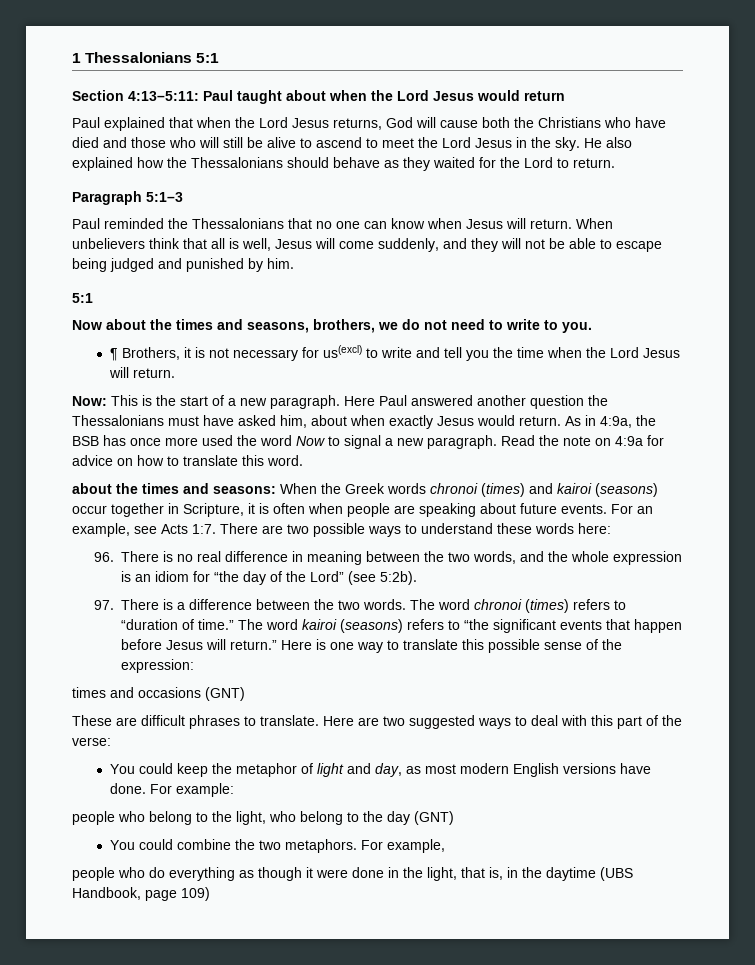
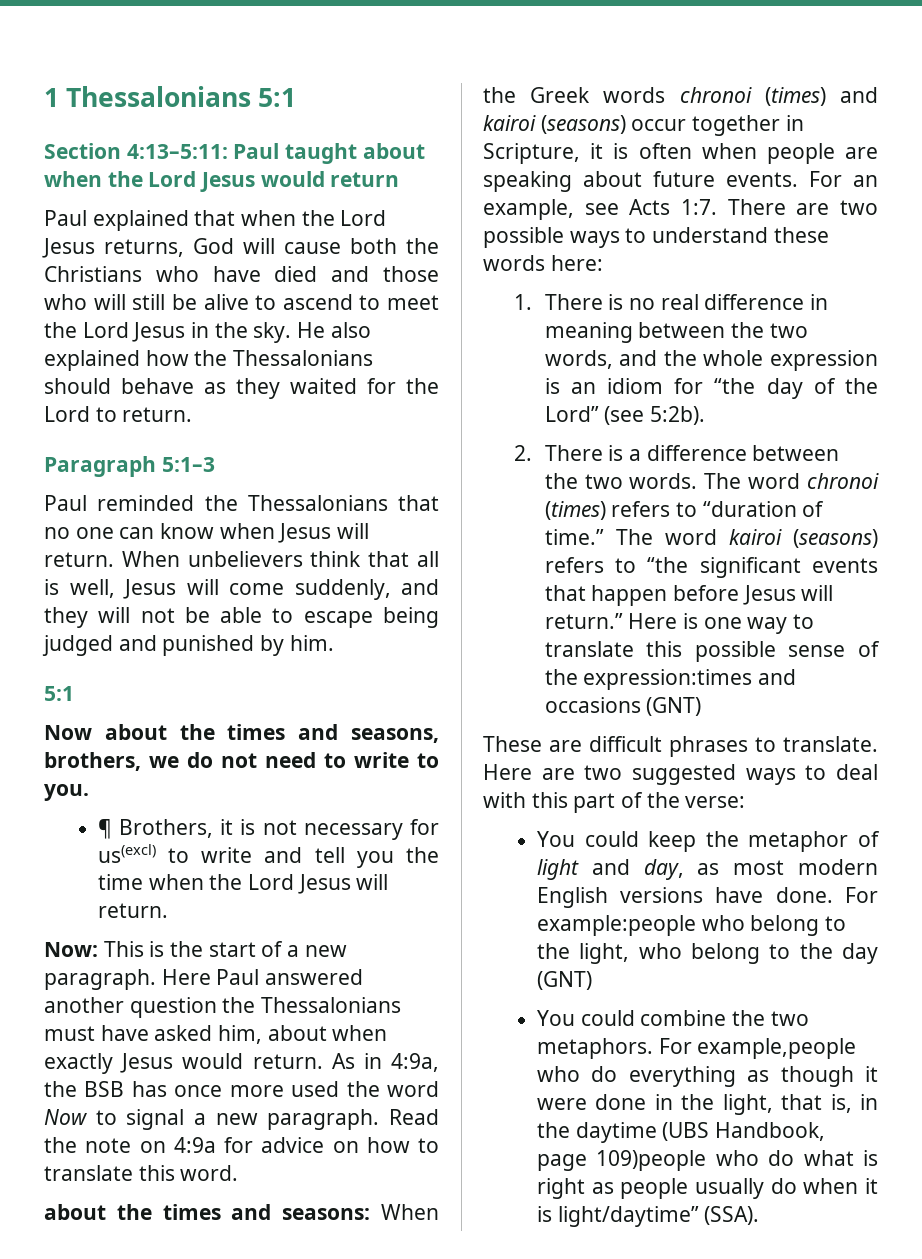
- 96. There is no real difference in meaning between the two words, and the whole expression is an idiom for “the day of the Lord” (see 5:2b).
+ 1. There is no real difference in meaning between the two words, and the whole expression is an idiom for “the day of the Lord” (see 5:2b).
- 97. There is a difference between the two words.
+ 2. There is a difference between the two words.
- Here is one way to translate this possible sense of the expression:
- times and occasions (GNT)
+ Here is one way to translate this possible sense of the expression:times and occasions (GNT)
- For example:
- people who belong to the light, who belong to the day (GNT)
+ For example:people who belong to the light, who belong to the day (GNT)
- For example,
- people who do everything as though it were done in the light, that is, in the daytime (UBS Handbook, page 109)
+ For example,people who do everything as though it were done in the light, that is, in the daytime (UBS Handbook, page 109)people who do what is right as people usually do when it is light/daytime” (SSA).

